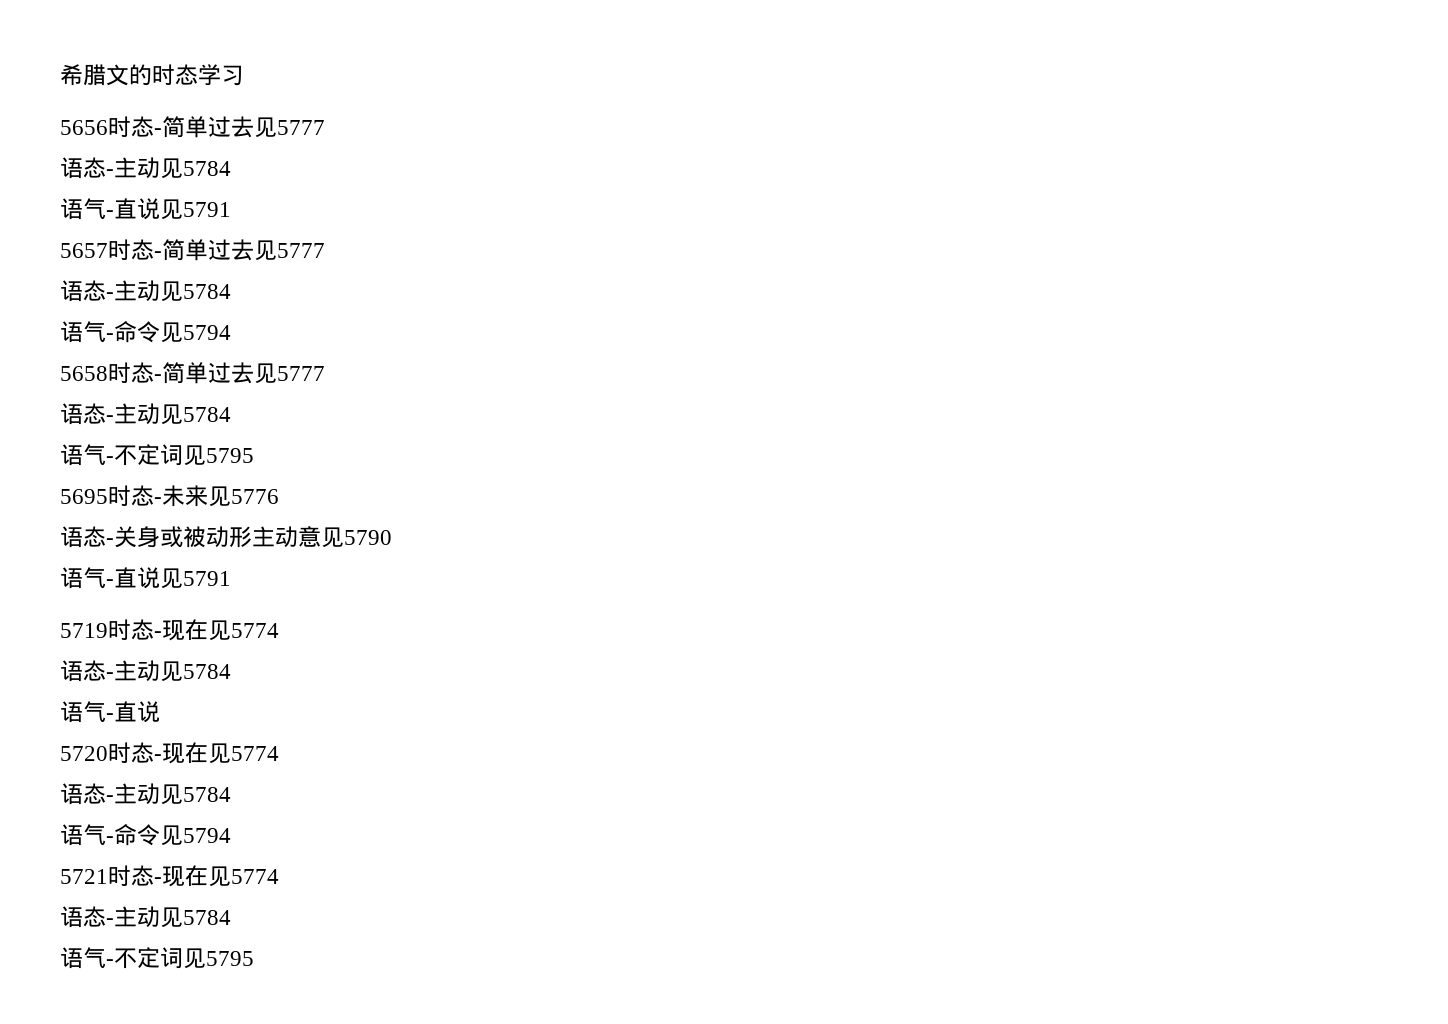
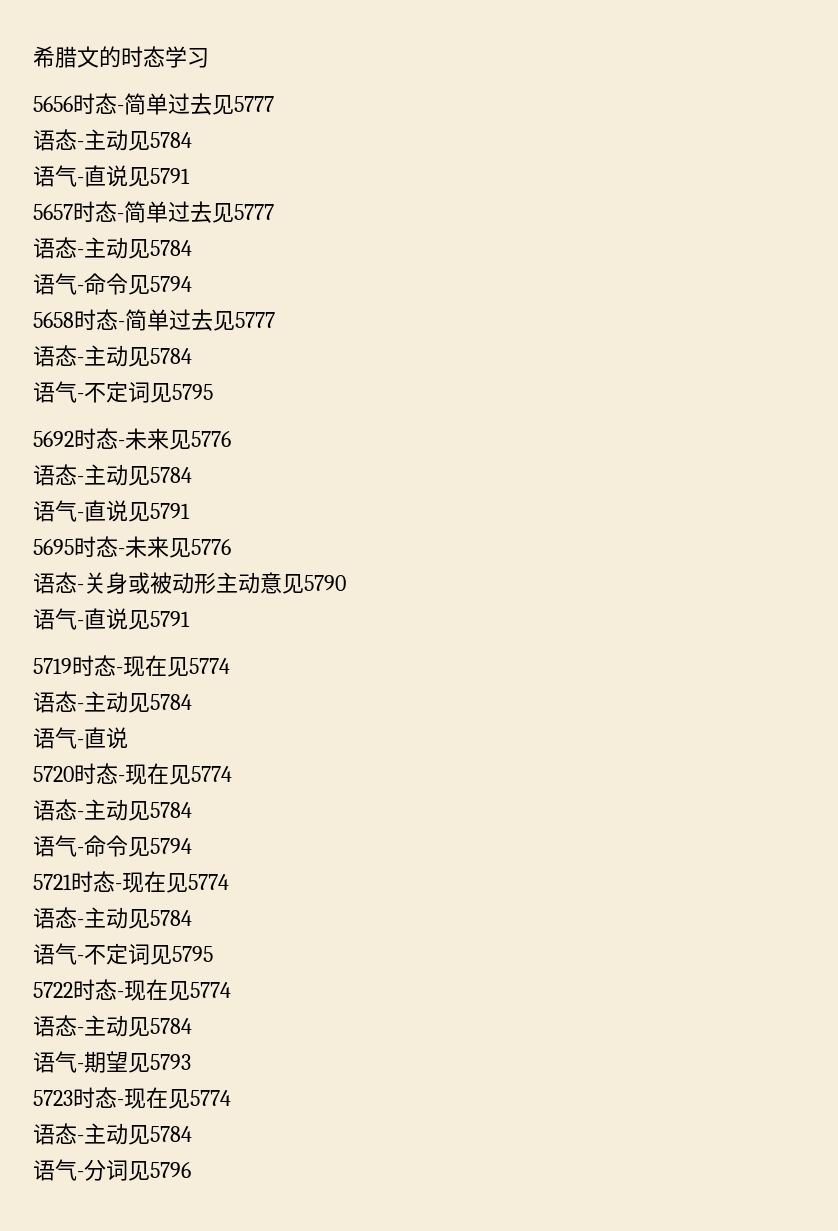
+ 5692时态-未来见5776
+ 语态-主动见5784
+ 语气-直说见5791
+ 5722时态-现在见5774
+ 语态-主动见5784
+ 语气-期望见5793
+ 5723时态-现在见5774
+ 语态-主动见5784
+ 语气-分词见5796

